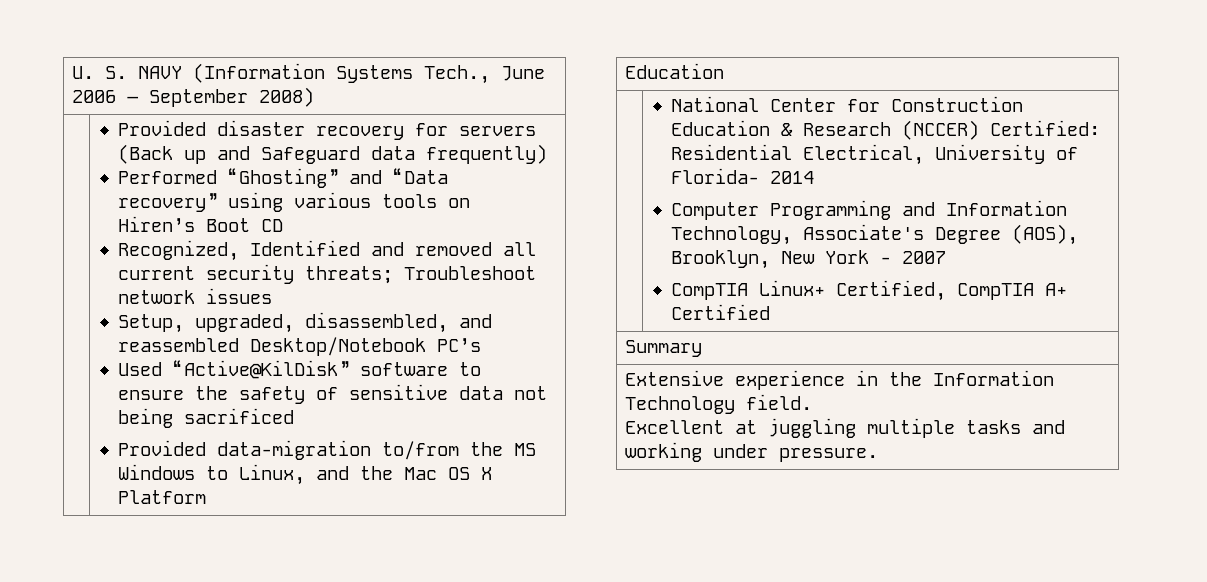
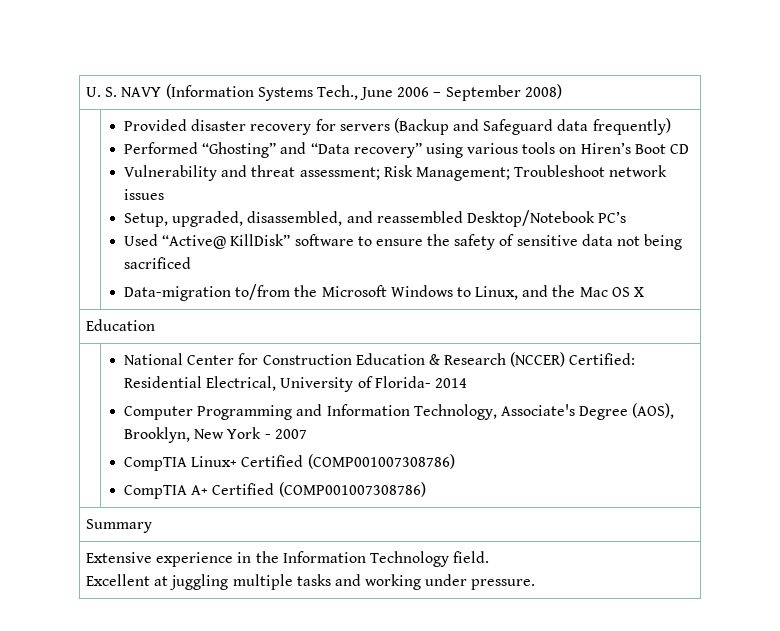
- Provided disaster recovery for servers (Back up and Safeguard data frequently)
+ Provided disaster recovery for servers (Backup and Safeguard data frequently)
- Recognized, Identified and removed all current security threats; Troubleshoot network issues
+ Vulnerability and threat assessment; Risk Management; Troubleshoot network issues
- Used “Active@KilDisk” software to ensure the safety of sensitive data not being sacrificed
+ Used “Active@ KillDisk” software to ensure the safety of sensitive data not being sacrificed
- Provided data-migration to/from the MS Windows to Linux, and the Mac OS X Platform
+ Data-migration to/from the Microsoft Windows to Linux, and the Mac OS X
  | National Center for Construction Education & Research (NCCER) Certified: Residential Electrical, University of Florida- 2014
  Computer Programming and Information Technology, Associate's Degree (AOS), Brooklyn, New York - 2007
- CompTIA Linux+ Certified, CompTIA A+ Certified
+ CompTIA Linux+ Certified (COMP001007308786)
+ CompTIA A+ Certified (COMP001007308786)

